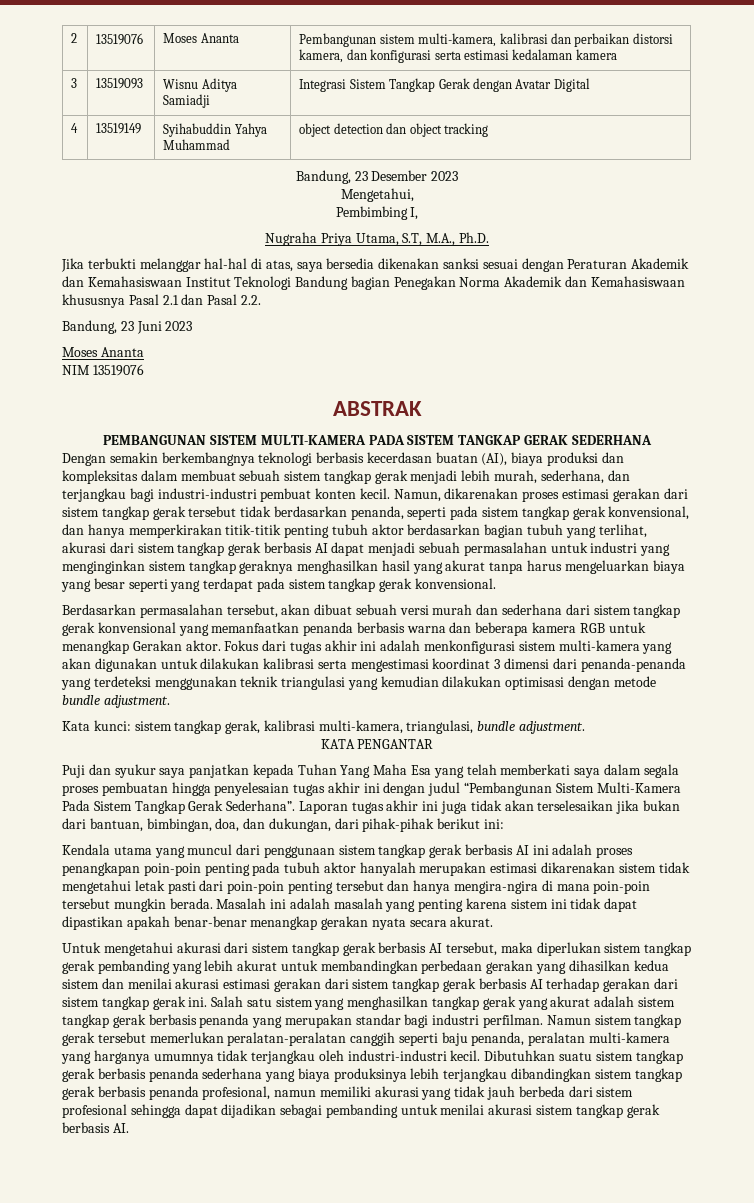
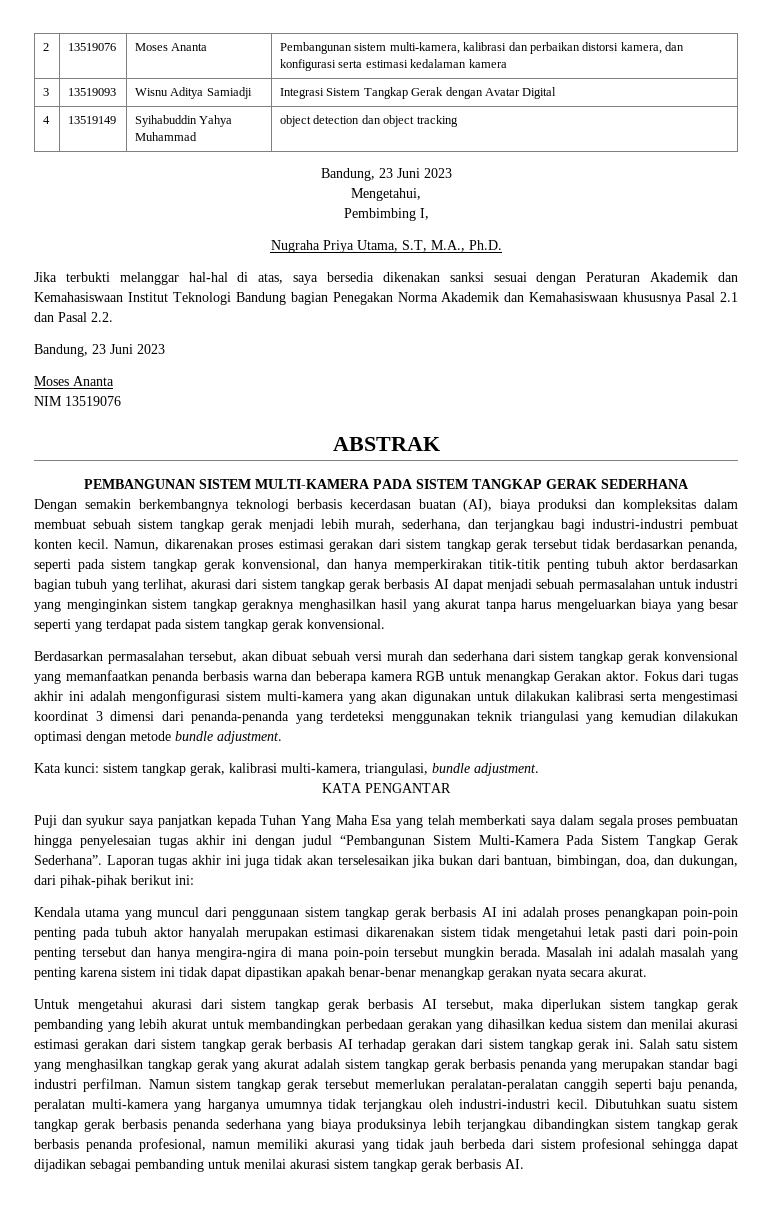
  4 | 13519149 | Syihabuddin Yahya Muhammad | object detection dan object tracking
- Bandung, 23 Desember 2023
+ Bandung, 23 Juni 2023
- Fokus dari tugas akhir ini adalah menkonfigurasi sistem multi-kamera yang akan digunakan untuk dilakukan kalibrasi serta mengestimasi koordinat 3 dimensi dari penanda-penanda yang terdeteksi menggunakan teknik triangulasi yang kemudian dilakukan optimisasi dengan metode bundle adjustment.
+ Fokus dari tugas akhir ini adalah mengonfigurasi sistem multi-kamera yang akan digunakan untuk dilakukan kalibrasi serta mengestimasi koordinat 3 dimensi dari penanda-penanda yang terdeteksi menggunakan teknik triangulasi yang kemudian dilakukan optimasi dengan metode bundle adjustment.

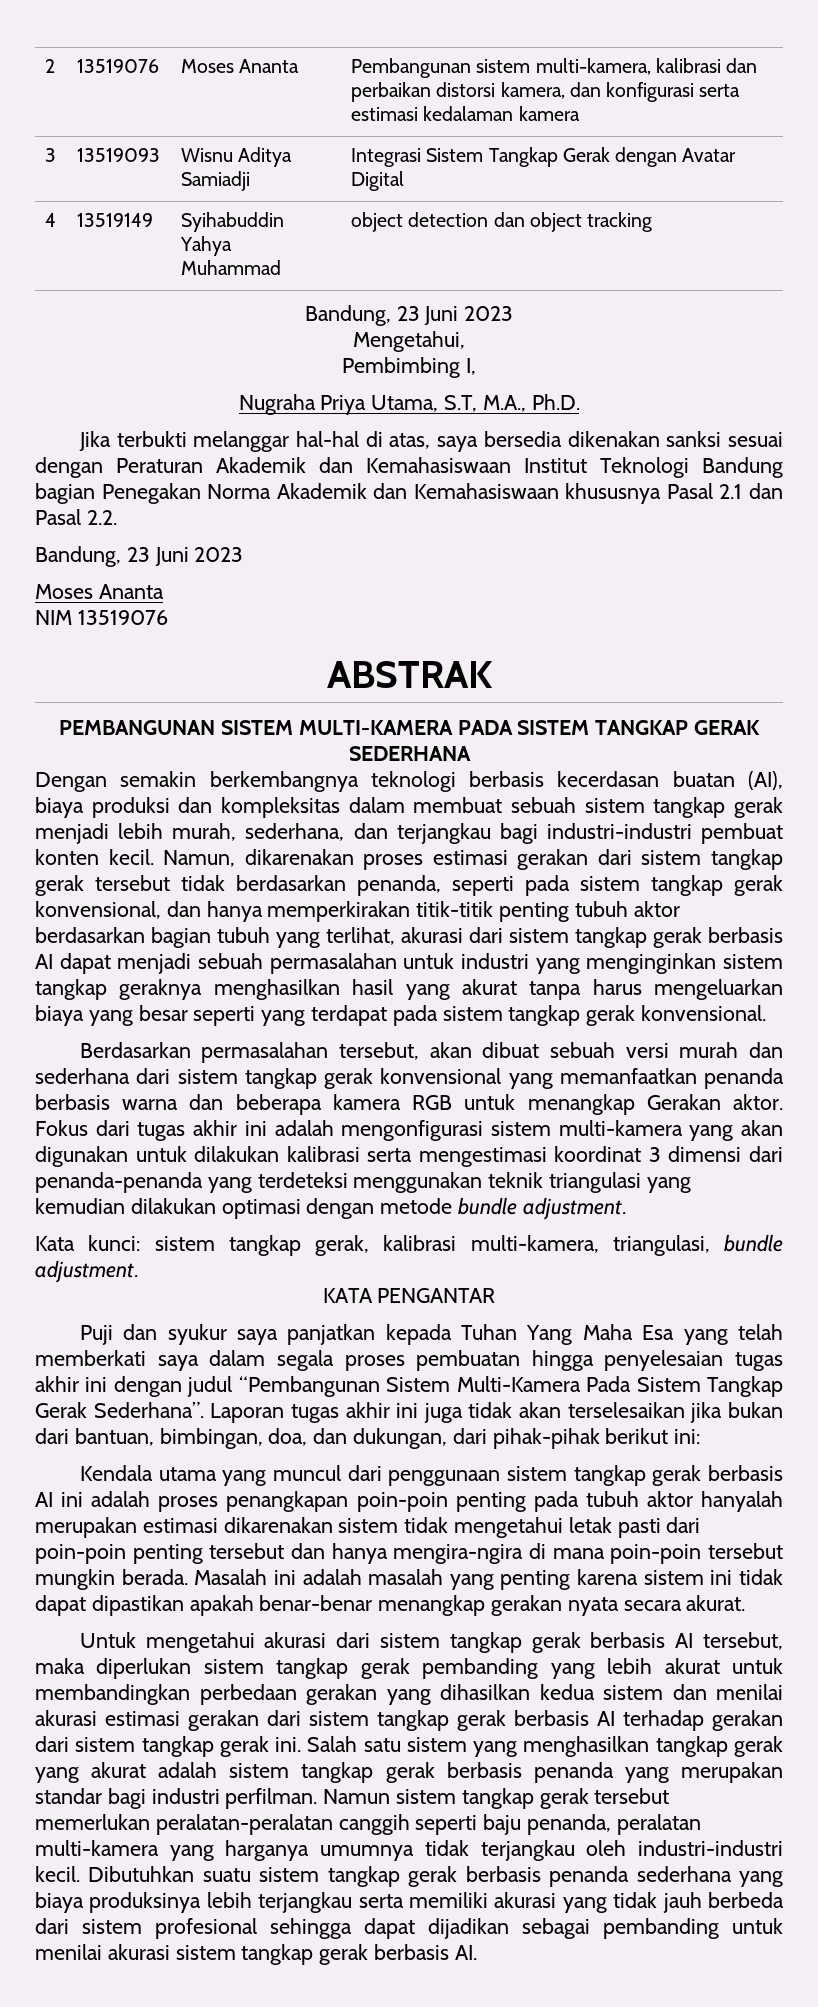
- Dibutuhkan suatu sistem tangkap gerak berbasis penanda sederhana yang biaya produksinya lebih terjangkau dibandingkan sistem tangkap gerak berbasis penanda profesional, namun memiliki akurasi yang tidak jauh berbeda dari sistem profesional sehingga dapat dijadikan sebagai pembanding untuk menilai akurasi sistem tangkap gerak berbasis AI.
+ Dibutuhkan suatu sistem tangkap gerak berbasis penanda sederhana yang biaya produksinya lebih terjangkau serta memiliki akurasi yang tidak jauh berbeda dari sistem profesional sehingga dapat dijadikan sebagai pembanding untuk menilai akurasi sistem tangkap gerak berbasis AI.

